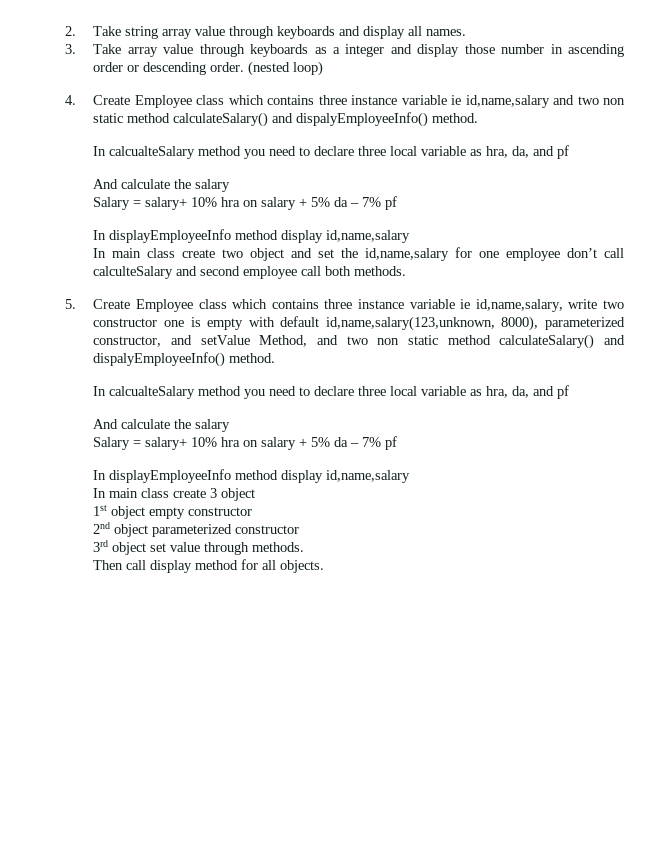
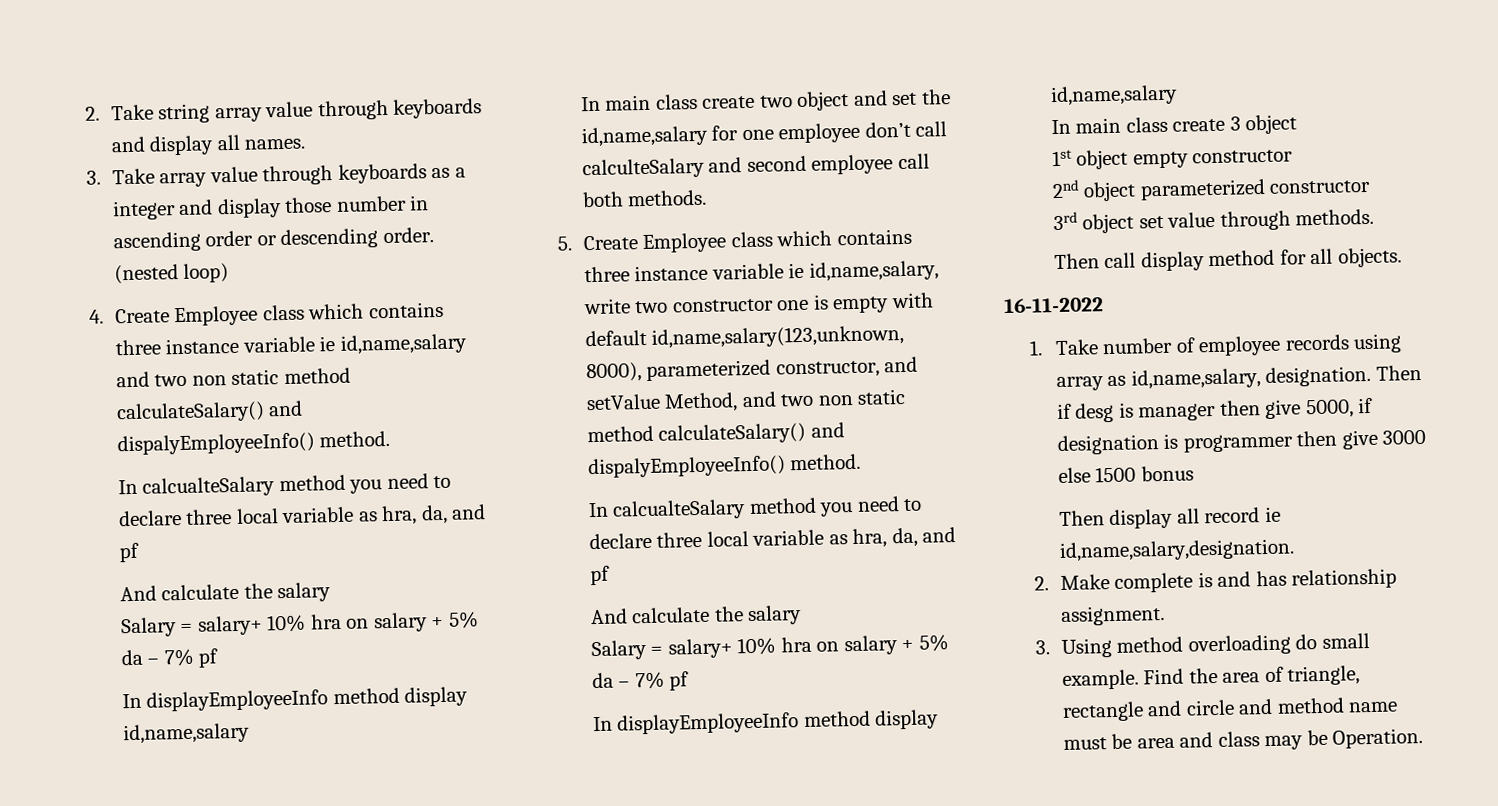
+ 16-11-2022
+ 1. Take number of employee records using array as id,name,salary, designation. Then if desg is manager then give 5000, if designation is programmer then give 3000 else 1500 bonus
+ Then display all record ie id,name,salary,designation.
+ 2. Make complete is and has relationship assignment.
+ 3. Using method overloading do small example. Find the area of triangle, rectangle and circle and method name must be area and class may be Operation.

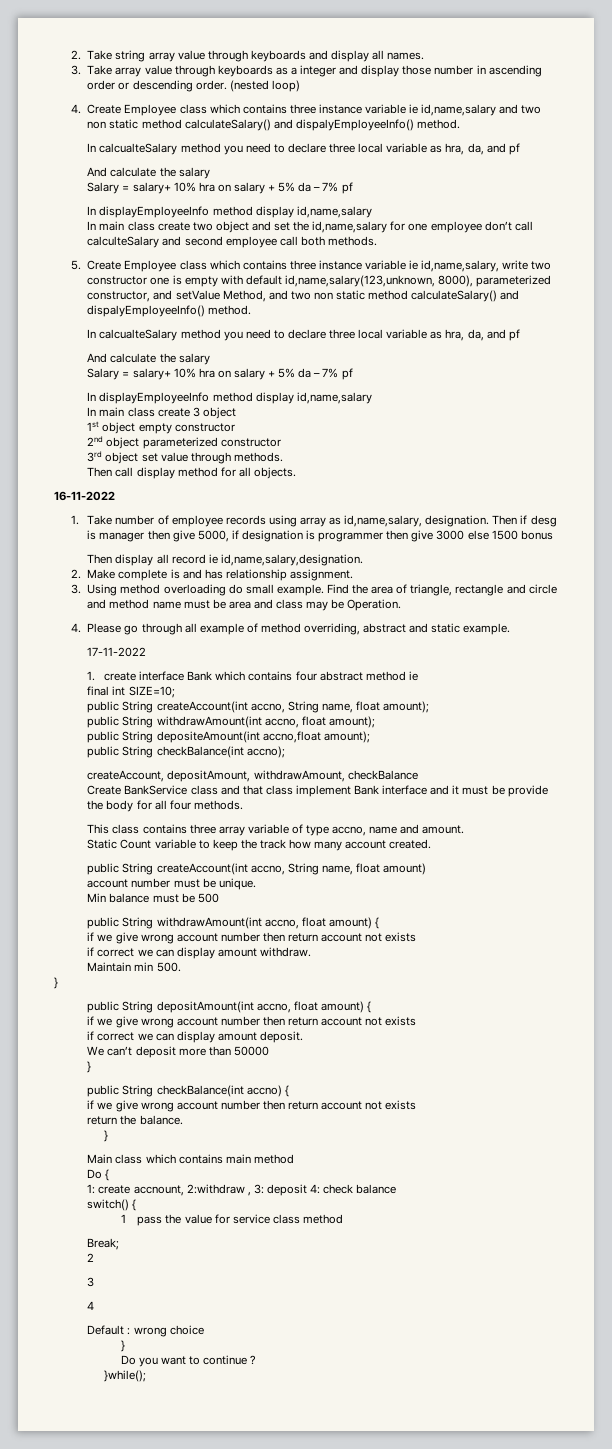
+ 4. Please go through all example of method overriding, abstract and static example.
+ 17-11-2022
+ 1. create interface Bank which contains four abstract method ie
+ final int SIZE=10;
+ public String createAccount(int accno, String name, float amount);
+ public String withdrawAmount(int accno, float amount);
+ public String depositeAmount(int accno,float amount);
+ public String checkBalance(int accno);
+ createAccount, depositAmount, withdrawAmount, checkBalance
+ Create BankService class and that class implement Bank interface and it must be provide the body for all four methods.
+ This class contains three array variable of type accno, name and amount.
+ Static Count variable to keep the track how many account created.
+ public String createAccount(int accno, String name, float amount)
+ account number must be unique.
+ Min balance must be 500
+ public String withdrawAmount(int accno, float amount) {
+ if we give wrong account number then return account not exists
+ if correct we can display amount withdraw.
+ Maintain min 500.
+ }
+ public String depositAmount(int accno, float amount) {
+ if we give wrong account number then return account not exists
+ if correct we can display amount deposit.
+ We can’t deposit more than 50000
+ }
+ public String checkBalance(int accno) {
+ if we give wrong account number then return account not exists
+ return the balance.
+ }
+ Main class which contains main method
+ Do {
+ 1: create accnount, 2:withdraw , 3: deposit 4: check balance
+ switch() {
+ 1 pass the value for service class method
+ Break;
+ 2
+ 3
+ 4
+ Default : wrong choice
+ }
+ Do you want to continue ?
+ }while();

